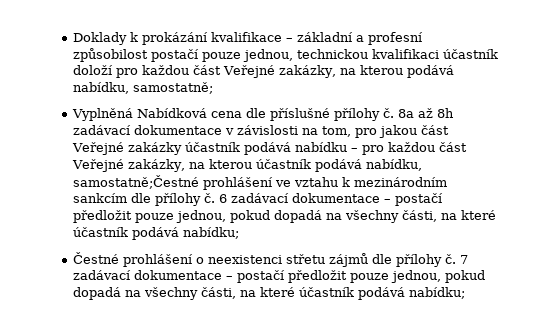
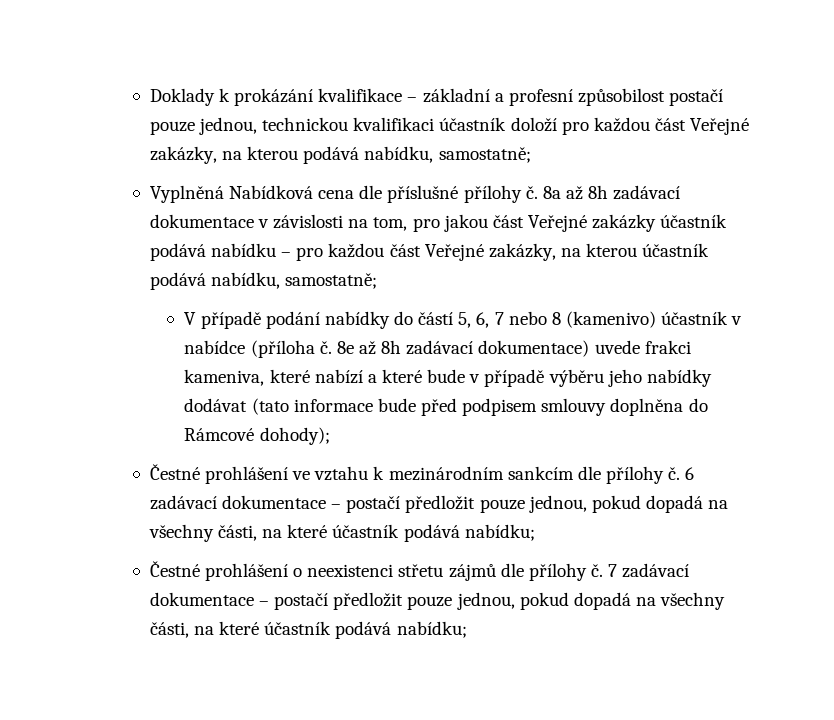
- 8a až 8h zadávací dokumentace v závislosti na tom, pro jakou část Veřejné zakázky účastník podává nabídku – pro každou část Veřejné zakázky, na kterou účastník podává nabídku, samostatně;Čestné prohlášení ve vztahu k mezinárodním sankcím dle přílohy č.
+ 8a až 8h zadávací dokumentace v závislosti na tom, pro jakou část Veřejné zakázky účastník podává nabídku – pro každou část Veřejné zakázky, na kterou účastník podává nabídku, samostatně;
+ V případě podání nabídky do částí 5, 6, 7 nebo 8 (kamenivo) účastník v nabídce (příloha č. 8e až 8h zadávací dokumentace) uvede frakci kameniva, které nabízí a které bude v případě výběru jeho nabídky dodávat (tato informace bude před podpisem smlouvy doplněna do Rámcové dohody);
+ Čestné prohlášení ve vztahu k mezinárodním sankcím dle přílohy č.

